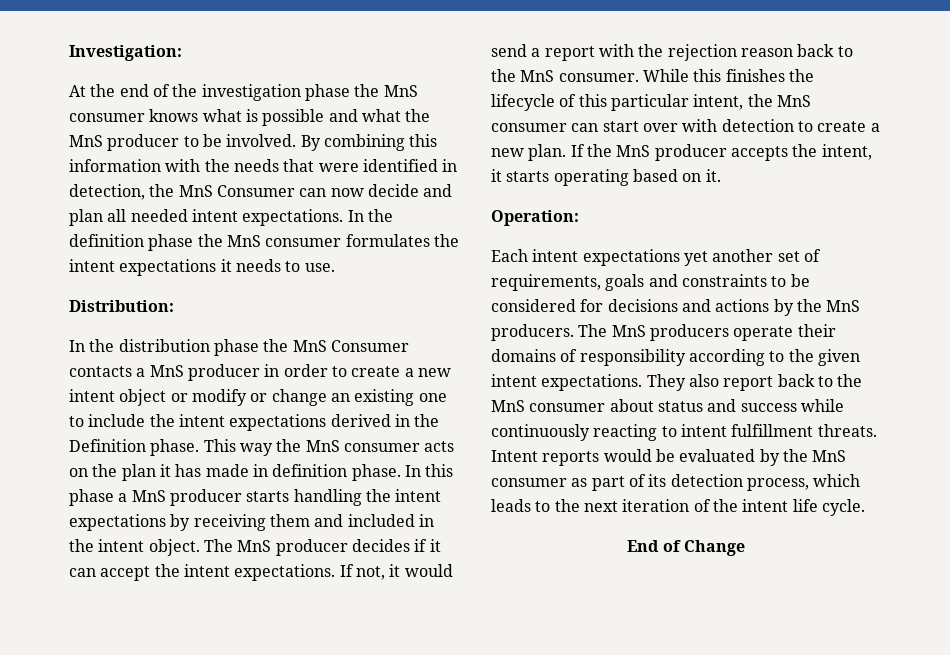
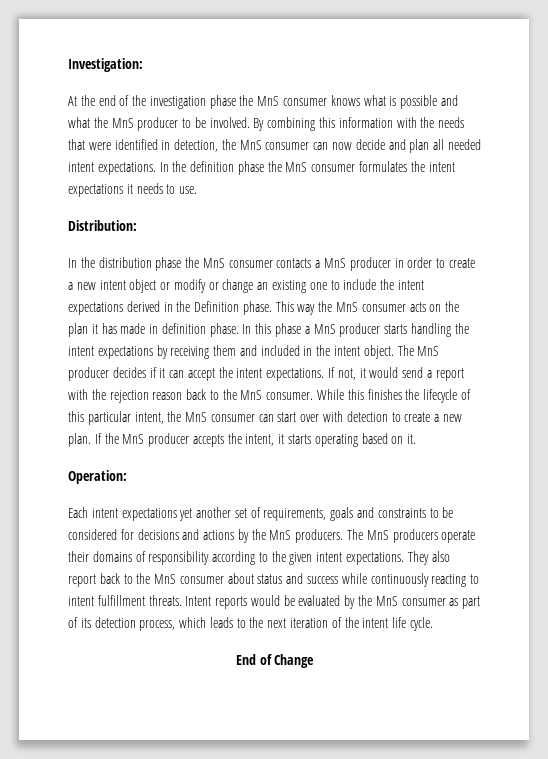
- By combining this information with the needs that were identified in detection, the MnS Consumer can now decide and plan all needed intent expectations.
+ By combining this information with the needs that were identified in detection, the MnS consumer can now decide and plan all needed intent expectations.
- In the distribution phase the MnS Consumer contacts a MnS producer in order to create a new intent object or modify or change an existing one to include the intent expectations derived in the Definition phase.
+ In the distribution phase the MnS consumer contacts a MnS producer in order to create a new intent object or modify or change an existing one to include the intent expectations derived in the Definition phase.

